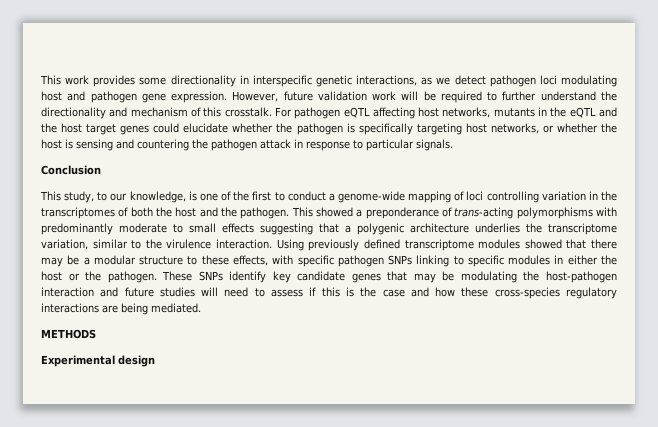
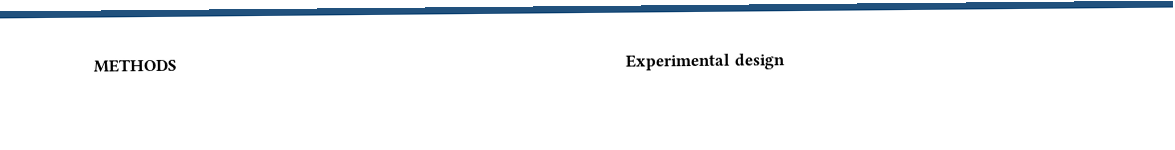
- This work provides some directionality in interspecific genetic interactions, as we detect pathogen loci modulating host and pathogen gene expression. However, future validation work will be required to further understand the directionality and mechanism of this crosstalk. For pathogen eQTL affecting host networks, mutants in the eQTL and the host target genes could elucidate whether the pathogen is specifically targeting host networks, or whether the host is sensing and countering the pathogen attack in response to particular signals.
- Conclusion
- This study, to our knowledge, is one of the first to conduct a genome-wide mapping of loci controlling variation in the transcriptomes of both the host and the pathogen. This showed a preponderance of trans-acting polymorphisms with predominantly moderate to small effects suggesting that a polygenic architecture underlies the transcriptome variation, similar to the virulence interaction. Using previously defined transcriptome modules showed that there may be a modular structure to these effects, with specific pathogen SNPs linking to specific modules in either the host or the pathogen. These SNPs identify key candidate genes that may be modulating the host-pathogen interaction and future studies will need to assess if this is the case and how these cross-species regulatory interactions are being mediated.

